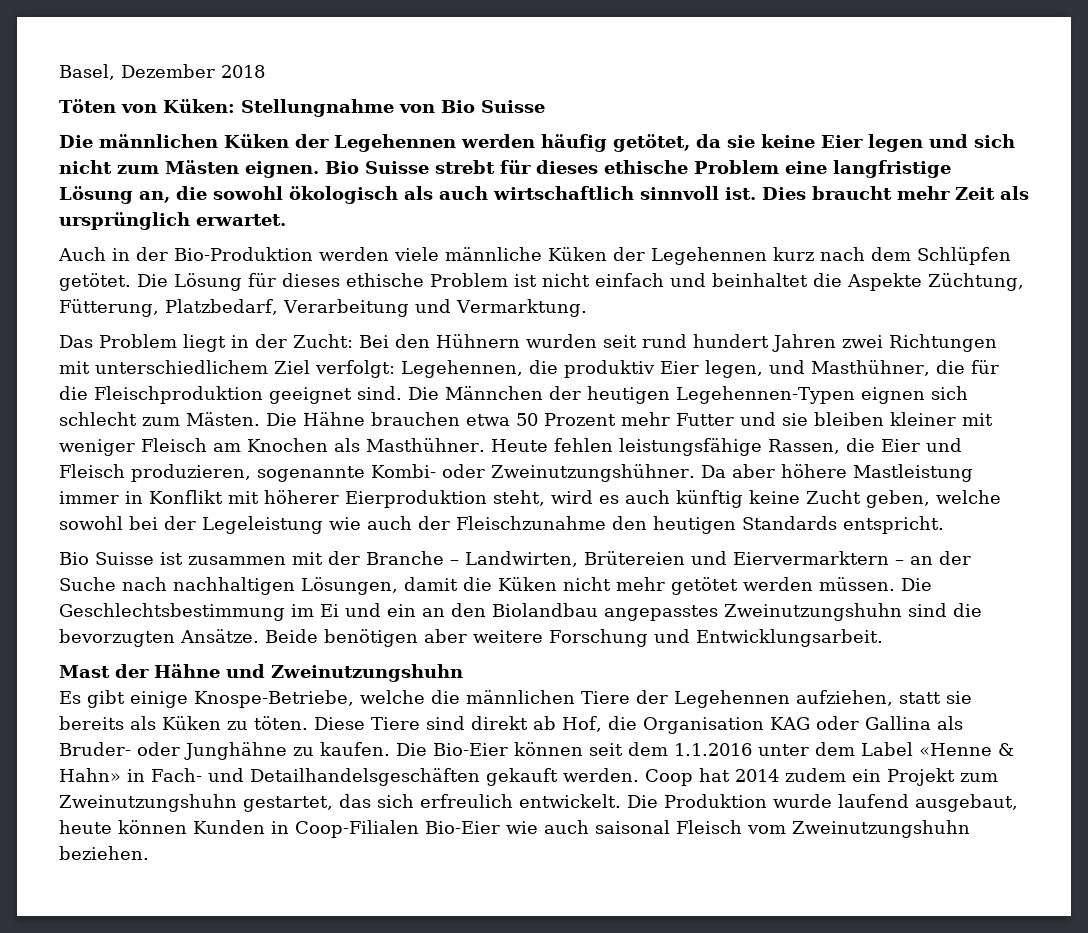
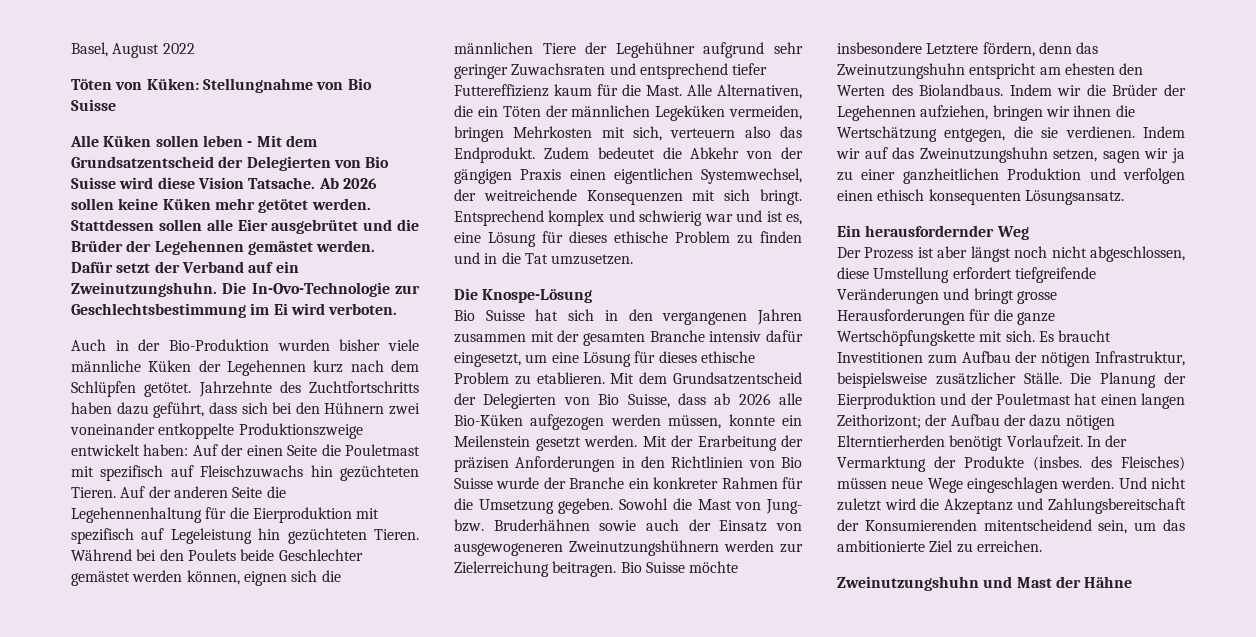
- Basel, Dezember 2018
+ Basel, August 2022
- Die männlichen Küken der Legehennen werden häufig getötet, da sie keine Eier legen und sich nicht zum Mästen eignen. Bio Suisse strebt für dieses ethische Problem eine langfristige Lösung an, die sowohl ökologisch als auch wirtschaftlich sinnvoll ist. Dies braucht mehr Zeit als ursprünglich erwartet.
+ Alle Küken sollen leben - Mit dem Grundsatzentscheid der Delegierten von Bio Suisse wird diese Vision Tatsache. Ab 2026 sollen keine Küken mehr getötet werden. Stattdessen sollen alle Eier ausgebrütet und die Brüder der Legehennen gemästet werden. Dafür setzt der Verband auf ein Zweinutzungshuhn. Die In-Ovo-Technologie zur Geschlechtsbestimmung im Ei wird verboten.
- Auch in der Bio-Produktion werden viele männliche Küken der Legehennen kurz nach dem Schlüpfen getötet.
+ Auch in der Bio-Produktion wurden bisher viele männliche Küken der Legehennen kurz nach dem Schlüpfen getötet.
- Die Lösung für dieses ethische Problem ist nicht einfach und beinhaltet die Aspekte Züchtung, Fütterung, Platzbedarf, Verarbeitung und Vermarktung.
- Das Problem liegt in der Zucht: Bei den Hühnern wurden seit rund hundert Jahren zwei Richtungen mit unterschiedlichem Ziel verfolgt: Legehennen, die produktiv Eier legen, und Masthühner, die für die Fleischproduktion geeignet sind. Die Männchen der heutigen Legehennen-Typen eignen sich schlecht zum Mästen. Die Hähne brauchen etwa 50 Prozent mehr Futter und sie bleiben kleiner mit weniger Fleisch am Knochen als Masthühner. Heute fehlen leistungsfähige Rassen, die Eier und Fleisch produzieren, sogenannte Kombi- oder Zweinutzungshühner. Da aber höhere Mastleistung immer in Konflikt mit höherer Eierproduktion steht, wird es auch künftig keine Zucht geben, welche sowohl bei der Legeleistung wie auch der Fleischzunahme den heutigen Standards entspricht.
- Bio Suisse ist zusammen mit der Branche – Landwirten, Brütereien und Eiervermarktern – an der Suche nach nachhaltigen Lösungen, damit die Küken nicht mehr getötet werden müssen. Die Geschlechtsbestimmung im Ei und ein an den Biolandbau angepasstes Zweinutzungshuhn sind die bevorzugten Ansätze. Beide benötigen aber weitere Forschung und Entwicklungsarbeit.
- Mast der Hähne und Zweinutzungshuhn
- Es gibt einige Knospe-Betriebe, welche die männlichen Tiere der Legehennen aufziehen, statt sie bereits als Küken zu töten. Diese Tiere sind direkt ab Hof, die Organisation KAG oder Gallina als Bruder- oder Junghähne zu kaufen. Die Bio-Eier können seit dem 1.1.2016 unter dem Label «Henne & Hahn» in Fach- und Detailhandelsgeschäften gekauft werden. Coop hat 2014 zudem ein Projekt zum Zweinutzungshuhn gestartet, das sich erfreulich entwickelt. Die Produktion wurde laufend ausgebaut, heute können Kunden in Coop-Filialen Bio-Eier wie auch saisonal Fleisch vom Zweinutzungshuhn beziehen.
+ Jahrzehnte des Zuchtfortschritts haben dazu geführt, dass sich bei den Hühnern zwei voneinander entkoppelte Produktionszweige entwickelt haben: Auf der einen Seite die Pouletmast mit spezifisch auf Fleischzuwachs hin gezüchteten Tieren. Auf der anderen Seite die Legehennenhaltung für die Eierproduktion mit spezifisch auf Legeleistung hin gezüchteten Tieren. Während bei den Poulets beide Geschlechter gemästet werden können, eignen sich die männlichen Tiere der Legehühner aufgrund sehr geringer Zuwachsraten und entsprechend tiefer Futtereffizienz kaum für die Mast. Alle Alternativen, die ein Töten der männlichen Legeküken vermeiden, bringen Mehrkosten mit sich, verteuern also das Endprodukt. Zudem bedeutet die Abkehr von der gängigen Praxis einen eigentlichen Systemwechsel, der weitreichende Konsequenzen mit sich bringt. Entsprechend komplex und schwierig war und ist es, eine Lösung für dieses ethische Problem zu finden und in die Tat umzusetzen.
+ Die Knospe-Lösung
+ Bio Suisse hat sich in den vergangenen Jahren zusammen mit der gesamten Branche intensiv dafür eingesetzt, um eine Lösung für dieses ethische Problem zu etablieren. Mit dem Grundsatzentscheid der Delegierten von Bio Suisse, dass ab 2026 alle Bio-Küken aufgezogen werden müssen, konnte ein Meilenstein gesetzt werden. Mit der Erarbeitung der präzisen Anforderungen in den Richtlinien von Bio Suisse wurde der Branche ein konkreter Rahmen für die Umsetzung gegeben. Sowohl die Mast von Jung- bzw. Bruderhähnen sowie auch der Einsatz von ausgewogeneren Zweinutzungshühnern werden zur Zielerreichung beitragen. Bio Suisse möchte insbesondere Letztere fördern, denn das Zweinutzungshuhn entspricht am ehesten den Werten des Biolandbaus. Indem wir die Brüder der Legehennen aufziehen, bringen wir ihnen die Wertschätzung entgegen, die sie verdienen. Indem wir auf das Zweinutzungshuhn setzen, sagen wir ja zu einer ganzheitlichen Produktion und verfolgen einen ethisch konsequenten Lösungsansatz.
+ Ein herausfordernder Weg
+ Der Prozess ist aber längst noch nicht abgeschlossen, diese Umstellung erfordert tiefgreifende Veränderungen und bringt grosse Herausforderungen für die ganze Wertschöpfungskette mit sich. Es braucht Investitionen zum Aufbau der nötigen Infrastruktur, beispielsweise zusätzlicher Ställe. Die Planung der Eierproduktion und der Pouletmast hat einen langen Zeithorizont; der Aufbau der dazu nötigen Elterntierherden benötigt Vorlaufzeit. In der Vermarktung der Produkte (insbes. des Fleisches) müssen neue Wege eingeschlagen werden. Und nicht zuletzt wird die Akzeptanz und Zahlungsbereitschaft der Konsumierenden mitentscheidend sein, um das ambitionierte Ziel zu erreichen.
+ Zweinutzungshuhn und Mast der Hähne

